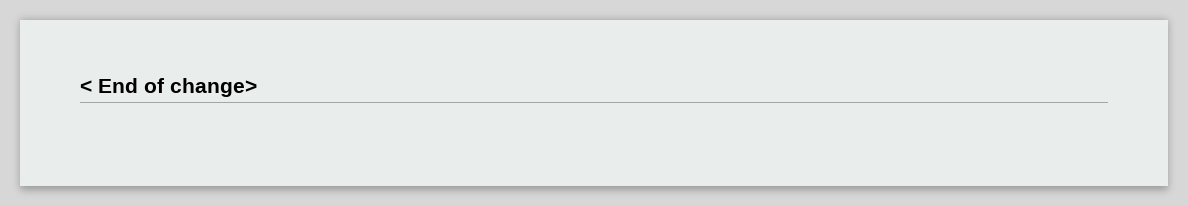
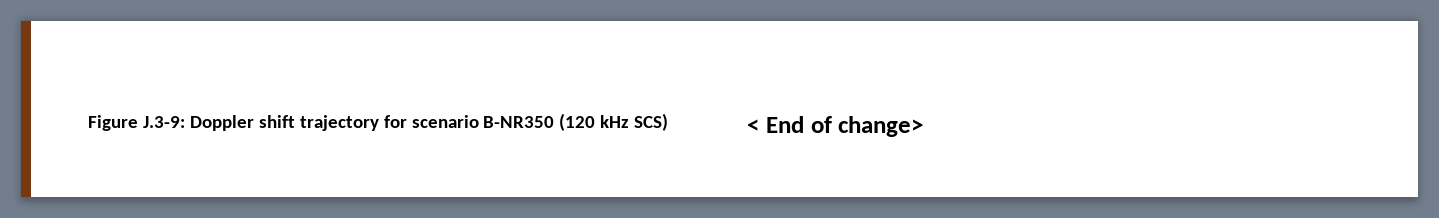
+ Figure J.3-9: Doppler shift trajectory for scenario B-NR350 (120 kHz SCS)

